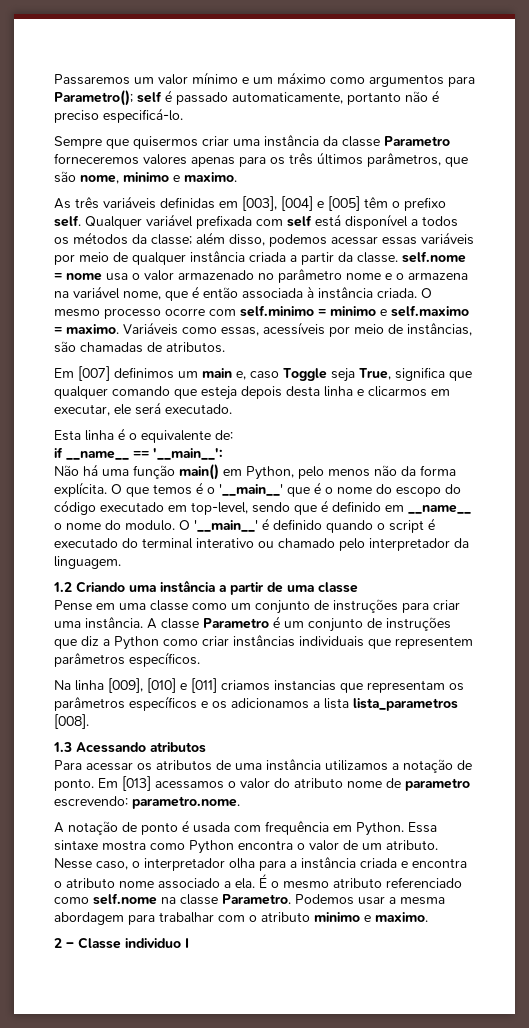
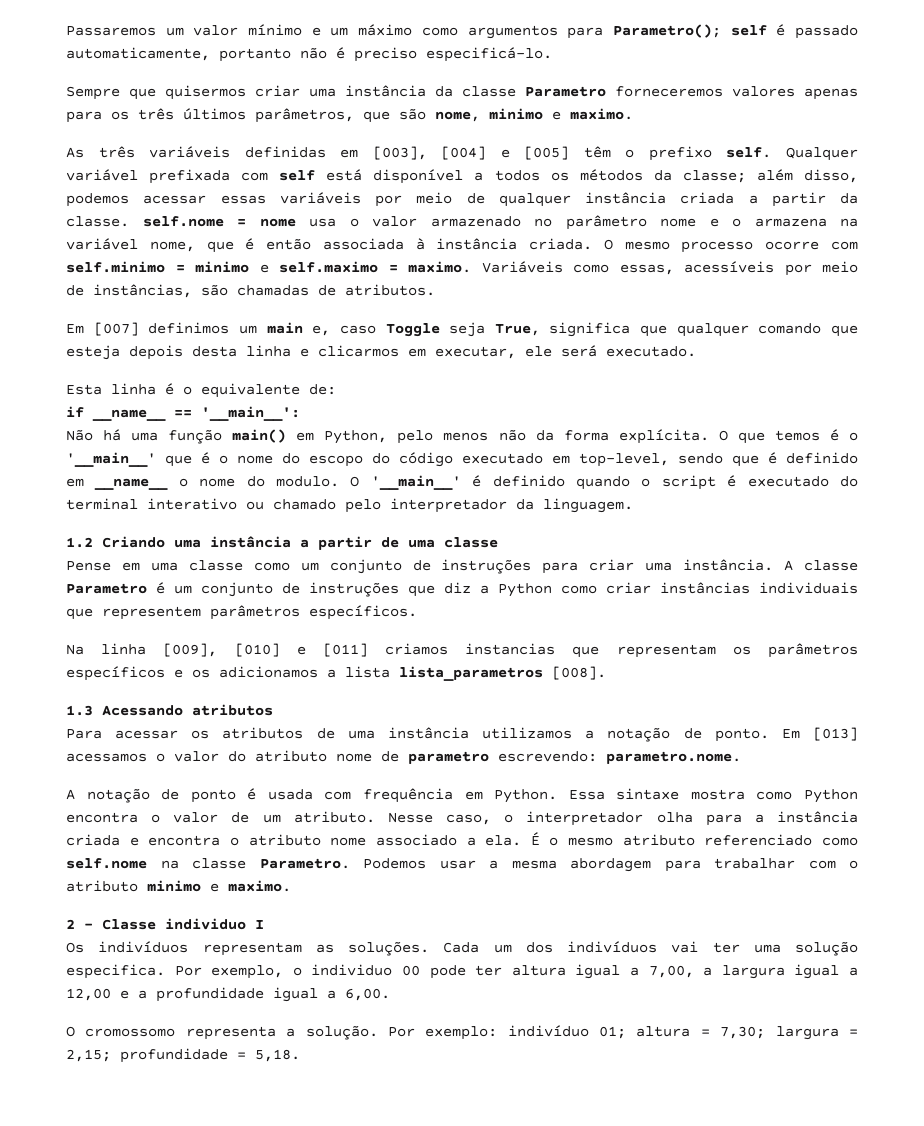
+ Os indivíduos representam as soluções. Cada um dos indivíduos vai ter uma solução especifica. Por exemplo, o individuo 00 pode ter altura igual a 7,00, a largura igual a 12,00 e a profundidade igual a 6,00.
+ O cromossomo representa a solução. Por exemplo: indivíduo 01; altura = 7,30; largura = 2,15; profundidade = 5,18.

